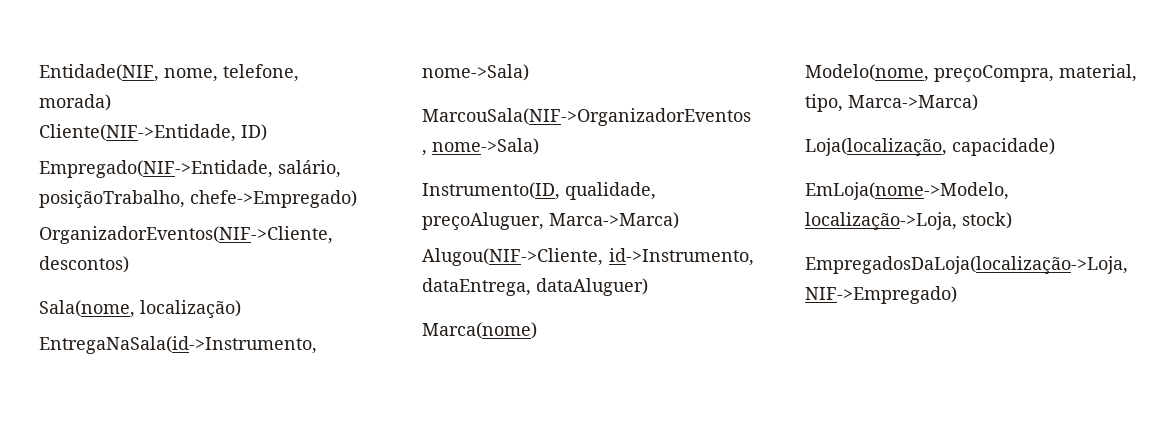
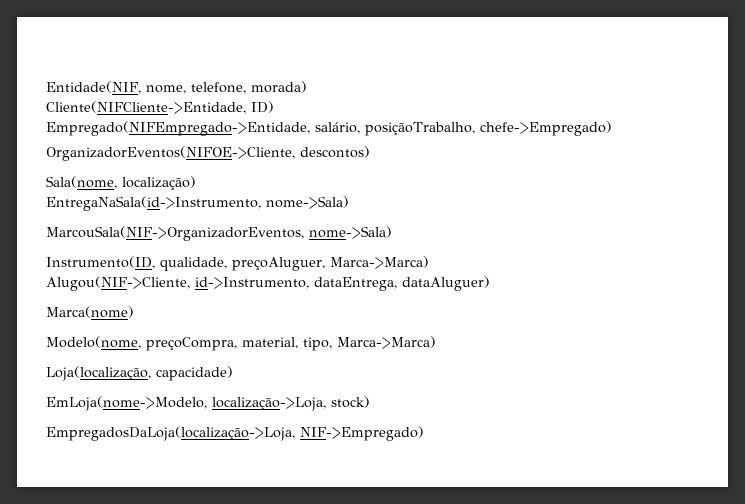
- Cliente(NIF->Entidade, ID)
+ Cliente(NIFCliente->Entidade, ID)
- Empregado(NIF->Entidade, salário, posiçãoTrabalho, chefe->Empregado)
+ Empregado(NIFEmpregado->Entidade, salário, posiçãoTrabalho, chefe->Empregado)
- OrganizadorEventos(NIF->Cliente, descontos)
+ OrganizadorEventos(NIFOE->Cliente, descontos)

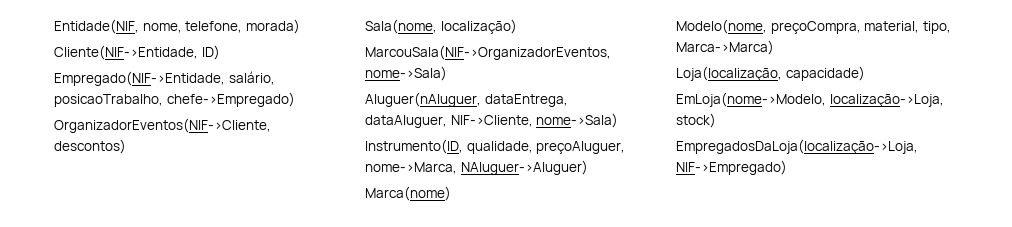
- Cliente(NIFCliente->Entidade, ID)
+ Cliente(NIF->Entidade, ID)
- Empregado(NIFEmpregado->Entidade, salário, posiçãoTrabalho, chefe->Empregado)
+ Empregado(NIF->Entidade, salário, posicaoTrabalho, chefe->Empregado)
- OrganizadorEventos(NIFOE->Cliente, descontos)
+ OrganizadorEventos(NIF->Cliente, descontos)
- EntregaNaSala(id->Instrumento, nome->Sala)
  MarcouSala(NIF->OrganizadorEventos, nome->Sala)
+ Aluguer(nAluguer, dataEntrega, dataAluguer, NIF->Cliente, nome->Sala)
- Instrumento(ID, qualidade, preçoAluguer, Marca->Marca)
- Alugou(NIF->Cliente, id->Instrumento, dataEntrega, dataAluguer)
+ Instrumento(ID, qualidade, preçoAluguer, nome->Marca, NAluguer->Aluguer)

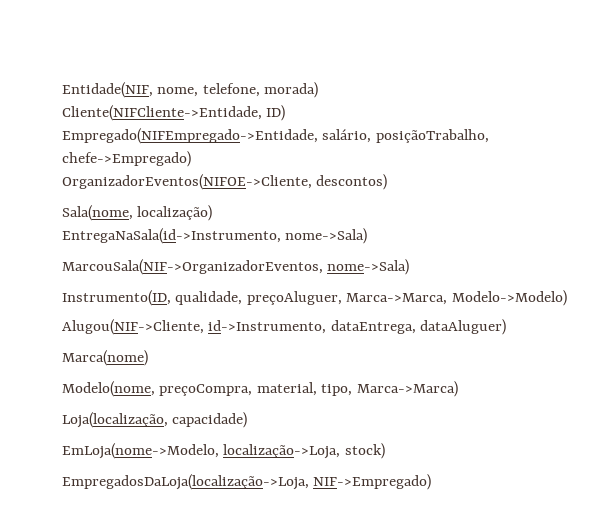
- Cliente(NIF->Entidade, ID)
+ Cliente(NIFCliente->Entidade, ID)
- Empregado(NIF->Entidade, salário, posicaoTrabalho, chefe->Empregado)
+ Empregado(NIFEmpregado->Entidade, salário, posiçãoTrabalho, chefe->Empregado)
- OrganizadorEventos(NIF->Cliente, descontos)
+ OrganizadorEventos(NIFOE->Cliente, descontos)
+ EntregaNaSala(id->Instrumento, nome->Sala)
  MarcouSala(NIF->OrganizadorEventos, nome->Sala)
- Aluguer(nAluguer, dataEntrega, dataAluguer, NIF->Cliente, nome->Sala)
- Instrumento(ID, qualidade, preçoAluguer, nome->Marca, NAluguer->Aluguer)
+ Instrumento(ID, qualidade, preçoAluguer, Marca->Marca, Modelo->Modelo)
+ Alugou(NIF->Cliente, id->Instrumento, dataEntrega, dataAluguer)

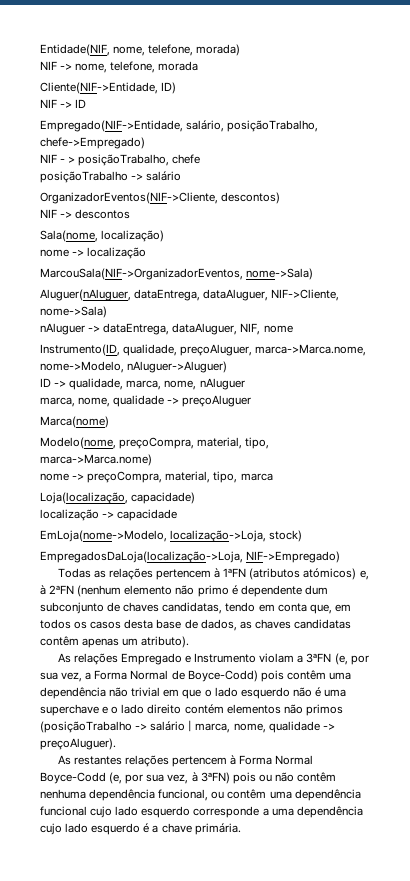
- Cliente(NIFCliente->Entidade, ID)
- Empregado(NIFEmpregado->Entidade, salário, posiçãoTrabalho, chefe->Empregado)
- OrganizadorEventos(NIFOE->Cliente, descontos)
+ NIF -> nome, telefone, morada
+ Cliente(NIF->Entidade, ID)
+ NIF -> ID
+ Empregado(NIF->Entidade, salário, posiçãoTrabalho, chefe->Empregado)
+ NIF - > posiçãoTrabalho, chefe
+ posiçãoTrabalho -> salário
+ OrganizadorEventos(NIF->Cliente, descontos)
+ NIF -> descontos
- EntregaNaSala(id->Instrumento, nome->Sala)
+ nome -> localização
- Instrumento(ID, qualidade, preçoAluguer, Marca->Marca, Modelo->Modelo)
- Alugou(NIF->Cliente, id->Instrumento, dataEntrega, dataAluguer)
+ Aluguer(nAluguer, dataEntrega, dataAluguer, NIF->Cliente, nome->Sala)
+ nAluguer -> dataEntrega, dataAluguer, NIF, nome
+ Instrumento(ID, qualidade, preçoAluguer, marca->Marca.nome, nome->Modelo, nAluguer->Aluguer)
+ ID -> qualidade, marca, nome, nAluguer
+ marca, nome, qualidade -> preçoAluguer
- Modelo(nome, preçoCompra, material, tipo, Marca->Marca)
+ Modelo(nome, preçoCompra, material, tipo, marca->Marca.nome)
+ nome -> preçoCompra, material, tipo, marca
+ localização -> capacidade
+ Todas as relações pertencem à 1ªFN (atributos atómicos) e, à 2ªFN (nenhum elemento não primo é dependente dum subconjunto de chaves candidatas, tendo em conta que, em todos os casos desta base de dados, as chaves candidatas contêm apenas um atributo).
+ As relações Empregado e Instrumento violam a 3ªFN (e, por sua vez, a Forma Normal de Boyce-Codd) pois contêm uma dependência não trivial em que o lado esquerdo não é uma superchave e o lado direito contém elementos não primos (posiçãoTrabalho -> salário | marca, nome, qualidade -> preçoAluguer).
+ As restantes relações pertencem à Forma Normal Boyce-Codd (e, por sua vez, à 3ªFN) pois ou não contêm nenhuma dependência funcional, ou contêm uma dependência funcional cujo lado esquerdo corresponde a uma dependência cujo lado esquerdo é a chave primária.

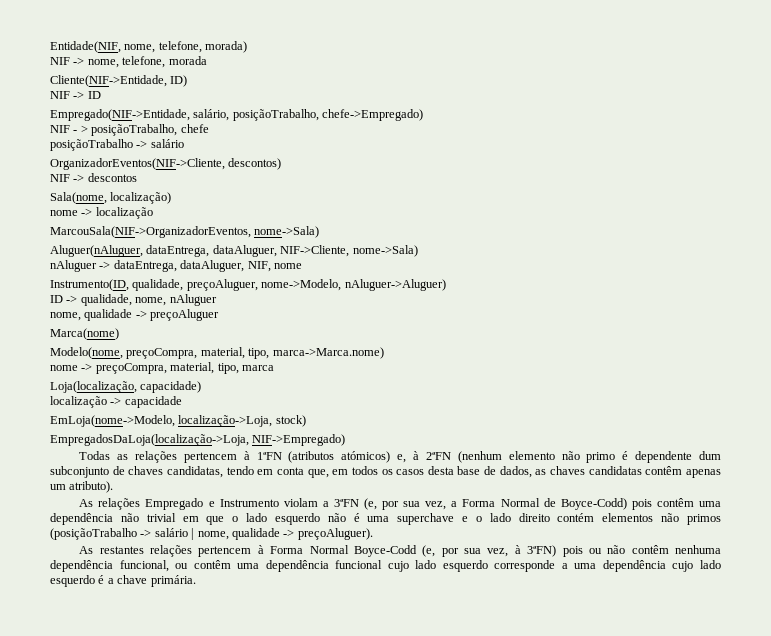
- Instrumento(ID, qualidade, preçoAluguer, marca->Marca.nome, nome->Modelo, nAluguer->Aluguer)
+ Instrumento(ID, qualidade, preçoAluguer, nome->Modelo, nAluguer->Aluguer)
- ID -> qualidade, marca, nome, nAluguer
+ ID -> qualidade, nome, nAluguer
- marca, nome, qualidade -> preçoAluguer
+ nome, qualidade -> preçoAluguer
- As relações Empregado e Instrumento violam a 3ªFN (e, por sua vez, a Forma Normal de Boyce-Codd) pois contêm uma dependência não trivial em que o lado esquerdo não é uma superchave e o lado direito contém elementos não primos (posiçãoTrabalho -> salário | marca, nome, qualidade -> preçoAluguer).
+ As relações Empregado e Instrumento violam a 3ªFN (e, por sua vez, a Forma Normal de Boyce-Codd) pois contêm uma dependência não trivial em que o lado esquerdo não é uma superchave e o lado direito contém elementos não primos (posiçãoTrabalho -> salário | nome, qualidade -> preçoAluguer).

